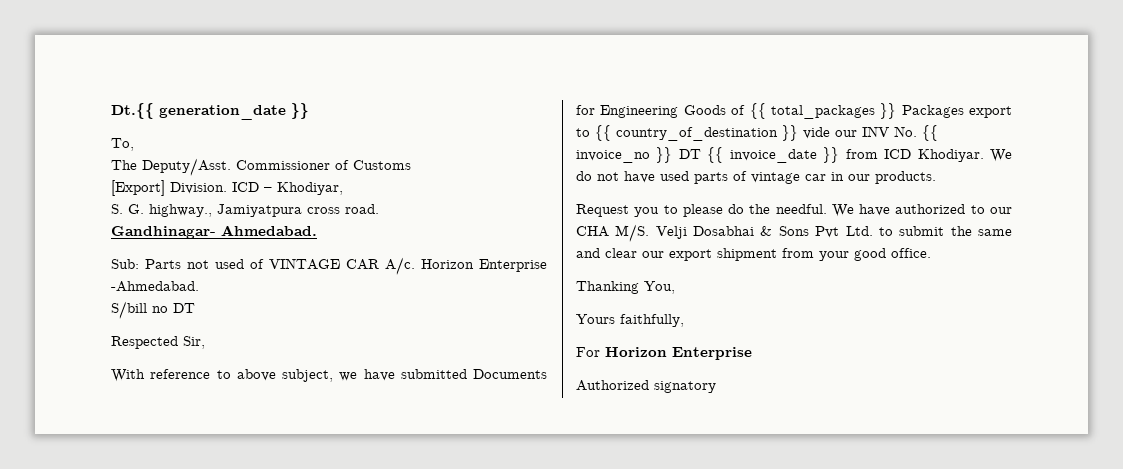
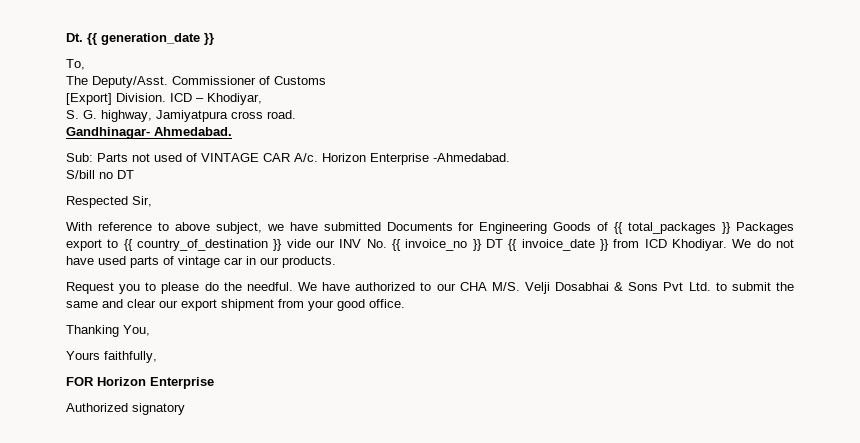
- Dt.{{ generation_date }}
+ Dt. {{ generation_date }}
- S. G. highway., Jamiyatpura cross road.
+ S. G. highway, Jamiyatpura cross road.
- For Horizon Enterprise
+ FOR Horizon Enterprise

